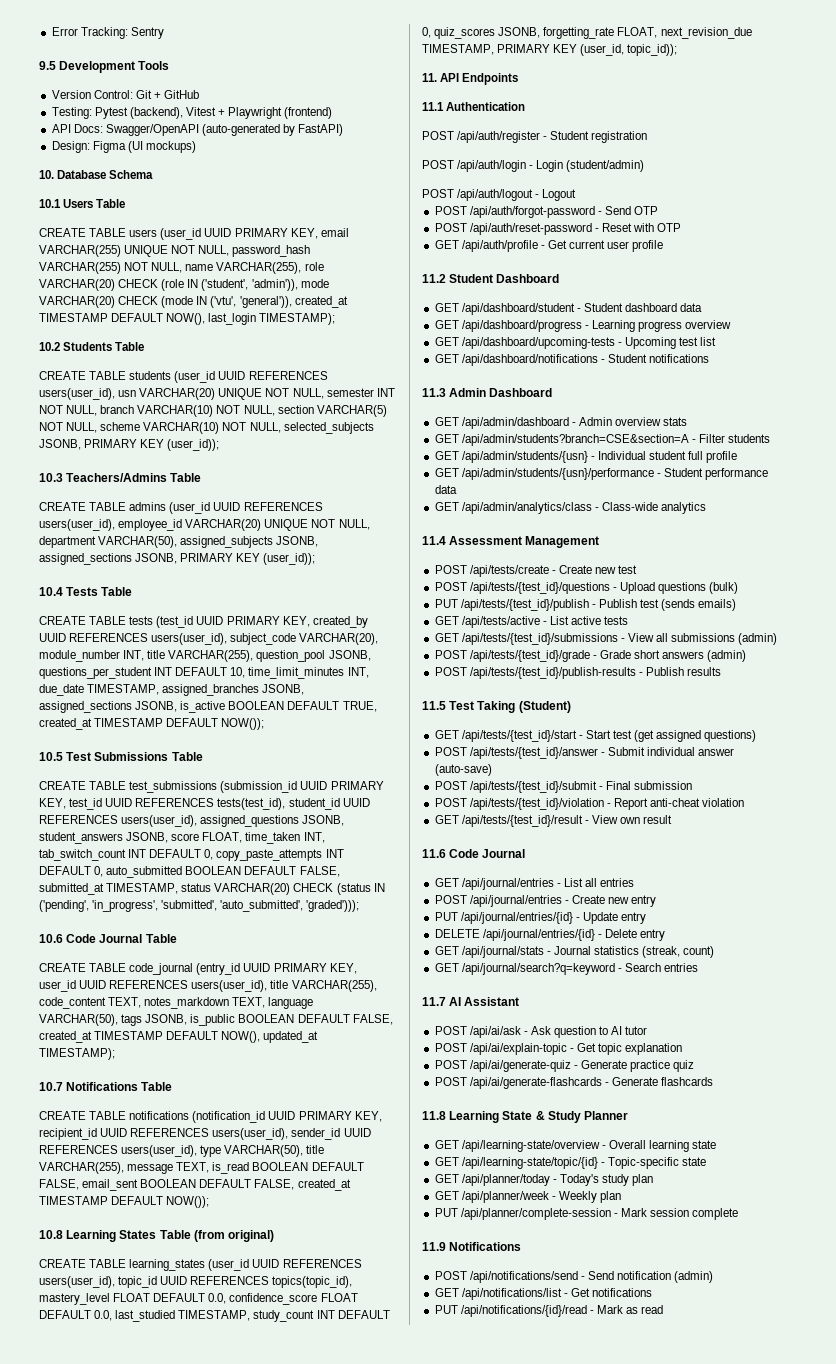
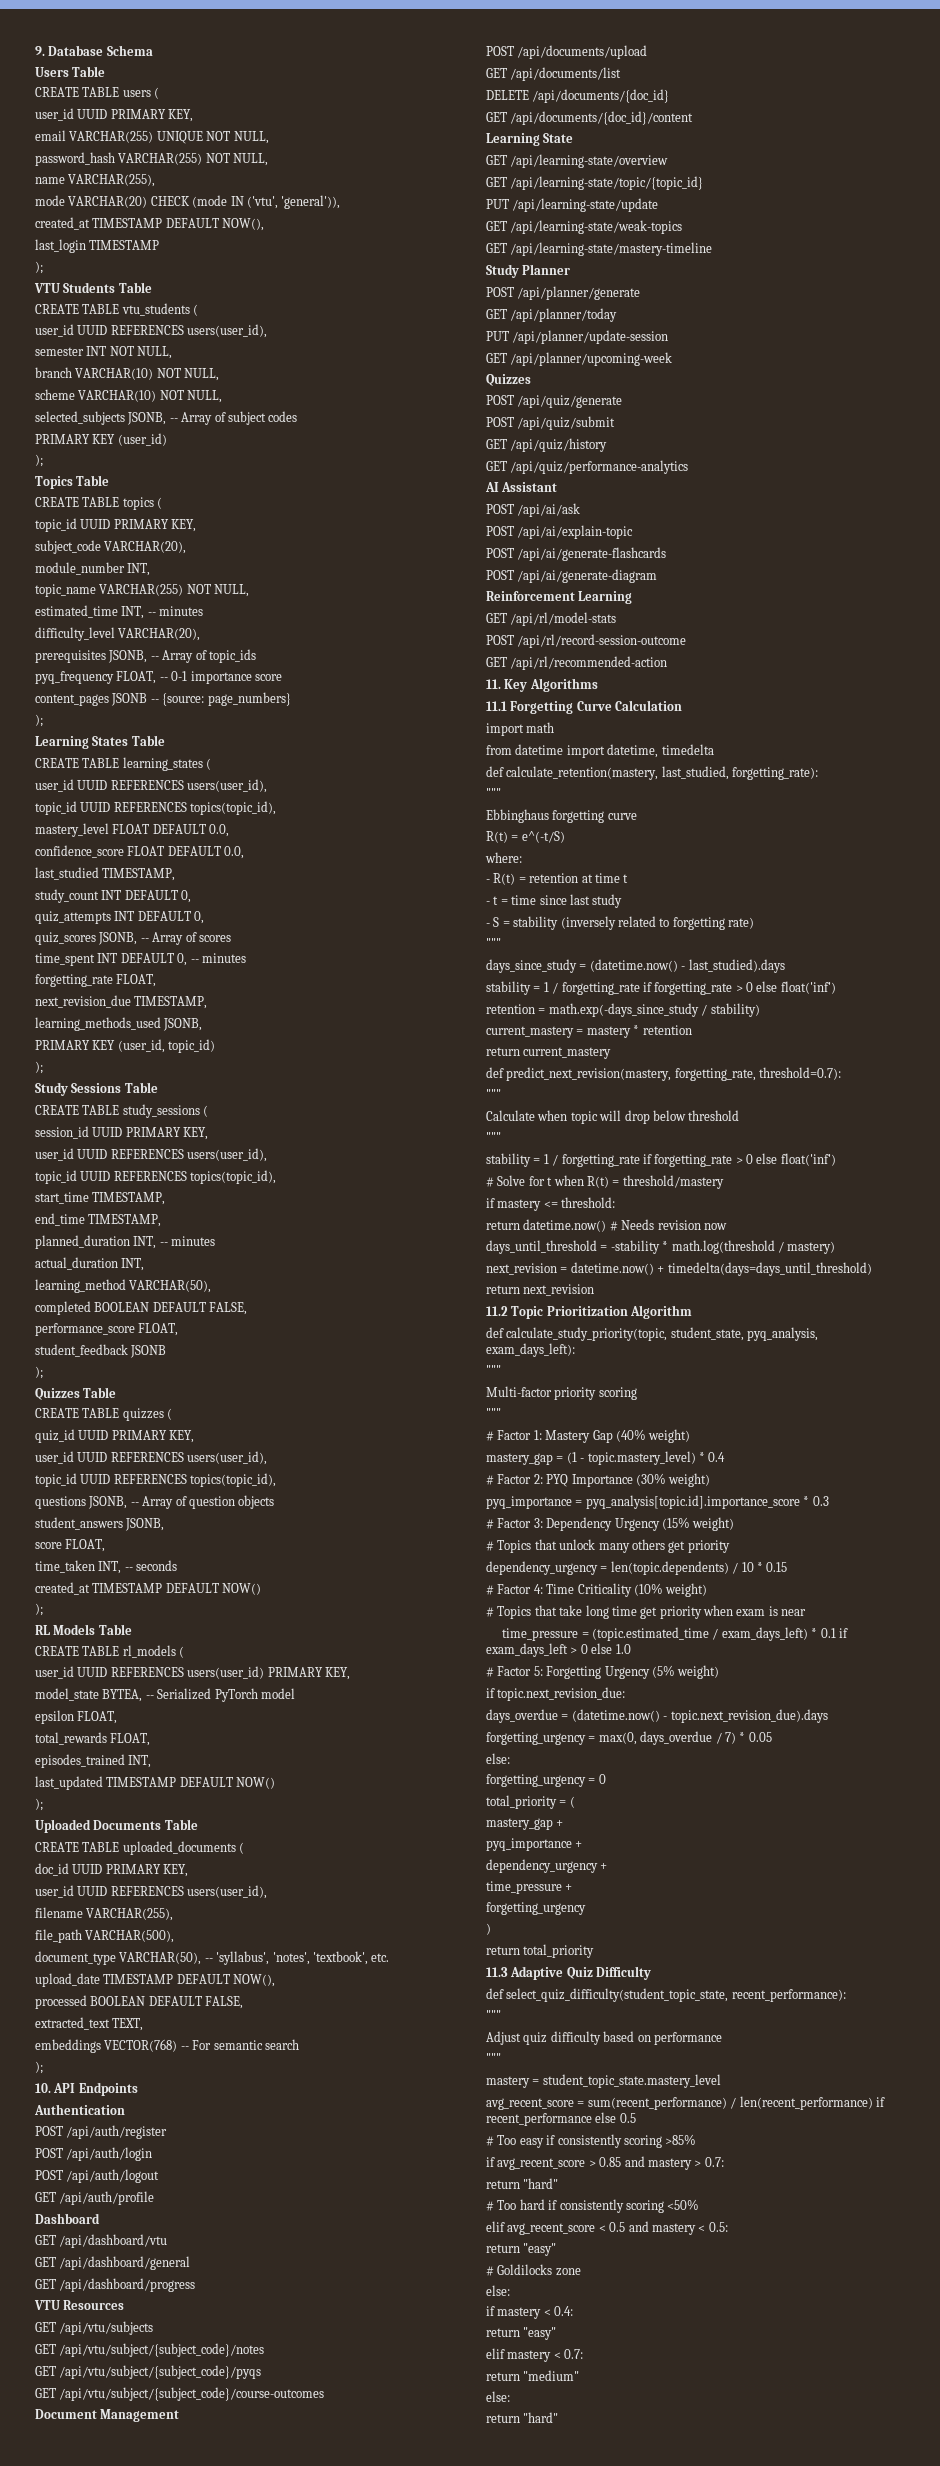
- Error Tracking: Sentry
- 9.5 Development Tools
- Version Control: Git + GitHub
- Testing: Pytest (backend), Vitest + Playwright (frontend)
- API Docs: Swagger/OpenAPI (auto-generated by FastAPI)
- Design: Figma (UI mockups)
- 10. Database Schema
+ 9. Database Schema
- 10.1 Users Table
+ Users Table
- CREATE TABLE users (user_id UUID PRIMARY KEY, email VARCHAR(255) UNIQUE NOT NULL, password_hash VARCHAR(255) NOT NULL, name VARCHAR(255), role VARCHAR(20) CHECK (role IN ('student', 'admin')), mode VARCHAR(20) CHECK (mode IN ('vtu', 'general')), created_at TIMESTAMP DEFAULT NOW(), last_login TIMESTAMP);
- 10.2 Students Table
+ CREATE TABLE users (
+ user_id UUID PRIMARY KEY,
+ email VARCHAR(255) UNIQUE NOT NULL,
+ password_hash VARCHAR(255) NOT NULL,
+ name VARCHAR(255),
+ mode VARCHAR(20) CHECK (mode IN ('vtu', 'general')),
+ created_at TIMESTAMP DEFAULT NOW(),
+ last_login TIMESTAMP
+ );
+ VTU Students Table
- CREATE TABLE students (user_id UUID REFERENCES users(user_id), usn VARCHAR(20) UNIQUE NOT NULL, semester INT NOT NULL, branch VARCHAR(10) NOT NULL, section VARCHAR(5) NOT NULL, scheme VARCHAR(10) NOT NULL, selected_subjects JSONB, PRIMARY KEY (user_id));
- 10.3 Teachers/Admins Table
- CREATE TABLE admins (user_id UUID REFERENCES users(user_id), employee_id VARCHAR(20) UNIQUE NOT NULL, department VARCHAR(50), assigned_subjects JSONB, assigned_sections JSONB, PRIMARY KEY (user_id));
- 10.4 Tests Table
- CREATE TABLE tests (test_id UUID PRIMARY KEY, created_by UUID REFERENCES users(user_id), subject_code VARCHAR(20), module_number INT, title VARCHAR(255), question_pool JSONB, questions_per_student INT DEFAULT 10, time_limit_minutes INT, due_date TIMESTAMP, assigned_branches JSONB, assigned_sections JSONB, is_active BOOLEAN DEFAULT TRUE, created_at TIMESTAMP DEFAULT NOW());
- 10.5 Test Submissions Table
- CREATE TABLE test_submissions (submission_id UUID PRIMARY KEY, test_id UUID REFERENCES tests(test_id), student_id UUID REFERENCES users(user_id), assigned_questions JSONB, student_answers JSONB, score FLOAT, time_taken INT, tab_switch_count INT DEFAULT 0, copy_paste_attempts INT DEFAULT 0, auto_submitted BOOLEAN DEFAULT FALSE, submitted_at TIMESTAMP, status VARCHAR(20) CHECK (status IN ('pending', 'in_progress', 'submitted', 'auto_submitted', 'graded')));
- 10.6 Code Journal Table
- CREATE TABLE code_journal (entry_id UUID PRIMARY KEY, user_id UUID REFERENCES users(user_id), title VARCHAR(255), code_content TEXT, notes_markdown TEXT, language VARCHAR(50), tags JSONB, is_public BOOLEAN DEFAULT FALSE, created_at TIMESTAMP DEFAULT NOW(), updated_at TIMESTAMP);
- 10.7 Notifications Table
- CREATE TABLE notifications (notification_id UUID PRIMARY KEY, recipient_id UUID REFERENCES users(user_id), sender_id UUID REFERENCES users(user_id), type VARCHAR(50), title VARCHAR(255), message TEXT, is_read BOOLEAN DEFAULT FALSE, email_sent BOOLEAN DEFAULT FALSE, created_at TIMESTAMP DEFAULT NOW());
- 10.8 Learning States Table (from original)
- CREATE TABLE learning_states (user_id UUID REFERENCES users(user_id), topic_id UUID REFERENCES topics(topic_id), mastery_level FLOAT DEFAULT 0.0, confidence_score FLOAT DEFAULT 0.0, last_studied TIMESTAMP, study_count INT DEFAULT 0, quiz_scores JSONB, forgetting_rate FLOAT, next_revision_due TIMESTAMP, PRIMARY KEY (user_id, topic_id));
- 11. API Endpoints
+ CREATE TABLE vtu_students (
+ user_id UUID REFERENCES users(user_id),
+ semester INT NOT NULL,
+ branch VARCHAR(10) NOT NULL,
+ scheme VARCHAR(10) NOT NULL,
+ selected_subjects JSONB, -- Array of subject codes
+ PRIMARY KEY (user_id)
+ );
+ Topics Table
+ CREATE TABLE topics (
+ topic_id UUID PRIMARY KEY,
+ subject_code VARCHAR(20),
+ module_number INT,
+ topic_name VARCHAR(255) NOT NULL,
+ estimated_time INT, -- minutes
+ difficulty_level VARCHAR(20),
+ prerequisites JSONB, -- Array of topic_ids
+ pyq_frequency FLOAT, -- 0-1 importance score
+ content_pages JSONB -- {source: page_numbers}
+ );
+ Learning States Table
+ CREATE TABLE learning_states (
+ user_id UUID REFERENCES users(user_id),
+ topic_id UUID REFERENCES topics(topic_id),
+ mastery_level FLOAT DEFAULT 0.0,
+ confidence_score FLOAT DEFAULT 0.0,
+ last_studied TIMESTAMP,
+ study_count INT DEFAULT 0,
+ quiz_attempts INT DEFAULT 0,
+ quiz_scores JSONB, -- Array of scores
+ time_spent INT DEFAULT 0, -- minutes
+ forgetting_rate FLOAT,
+ next_revision_due TIMESTAMP,
+ learning_methods_used JSONB,
+ PRIMARY KEY (user_id, topic_id)
+ );
+ Study Sessions Table
+ CREATE TABLE study_sessions (
+ session_id UUID PRIMARY KEY,
+ user_id UUID REFERENCES users(user_id),
+ topic_id UUID REFERENCES topics(topic_id),
+ start_time TIMESTAMP,
+ end_time TIMESTAMP,
+ planned_duration INT, -- minutes
+ actual_duration INT,
+ learning_method VARCHAR(50),
+ completed BOOLEAN DEFAULT FALSE,
+ performance_score FLOAT,
+ student_feedback JSONB
+ );
+ Quizzes Table
+ CREATE TABLE quizzes (
+ quiz_id UUID PRIMARY KEY,
+ user_id UUID REFERENCES users(user_id),
+ topic_id UUID REFERENCES topics(topic_id),
+ questions JSONB, -- Array of question objects
+ student_answers JSONB,
+ score FLOAT,
+ time_taken INT, -- seconds
+ created_at TIMESTAMP DEFAULT NOW()
+ );
+ RL Models Table
+ CREATE TABLE rl_models (
+ user_id UUID REFERENCES users(user_id) PRIMARY KEY,
+ model_state BYTEA, -- Serialized PyTorch model
+ epsilon FLOAT,
+ total_rewards FLOAT,
+ episodes_trained INT,
+ last_updated TIMESTAMP DEFAULT NOW()
+ );
+ Uploaded Documents Table
+ CREATE TABLE uploaded_documents (
+ doc_id UUID PRIMARY KEY,
+ user_id UUID REFERENCES users(user_id),
+ filename VARCHAR(255),
+ file_path VARCHAR(500),
+ document_type VARCHAR(50), -- 'syllabus', 'notes', 'textbook', etc.
+ upload_date TIMESTAMP DEFAULT NOW(),
+ processed BOOLEAN DEFAULT FALSE,
+ extracted_text TEXT,
+ embeddings VECTOR(768) -- For semantic search
+ );
+ 10. API Endpoints
- 11.1 Authentication
+ Authentication
- POST /api/auth/register - Student registration
+ POST /api/auth/register
- POST /api/auth/login - Login (student/admin)
+ POST /api/auth/login
- POST /api/auth/logout - Logout
- POST /api/auth/forgot-password - Send OTP
- POST /api/auth/reset-password - Reset with OTP
- GET /api/auth/profile - Get current user profile
- 11.2 Student Dashboard
- GET /api/dashboard/student - Student dashboard data
- GET /api/dashboard/progress - Learning progress overview
- GET /api/dashboard/upcoming-tests - Upcoming test list
- GET /api/dashboard/notifications - Student notifications
- 11.3 Admin Dashboard
- GET /api/admin/dashboard - Admin overview stats
- GET /api/admin/students?branch=CSE&section=A - Filter students
- GET /api/admin/students/{usn} - Individual student full profile
- GET /api/admin/students/{usn}/performance - Student performance data
- GET /api/admin/analytics/class - Class-wide analytics
- 11.4 Assessment Management
- POST /api/tests/create - Create new test
- POST /api/tests/{test_id}/questions - Upload questions (bulk)
- PUT /api/tests/{test_id}/publish - Publish test (sends emails)
- GET /api/tests/active - List active tests
- GET /api/tests/{test_id}/submissions - View all submissions (admin)
- POST /api/tests/{test_id}/grade - Grade short answers (admin)
- POST /api/tests/{test_id}/publish-results - Publish results
- 11.5 Test Taking (Student)
- GET /api/tests/{test_id}/start - Start test (get assigned questions)
- POST /api/tests/{test_id}/answer - Submit individual answer (auto-save)
- POST /api/tests/{test_id}/submit - Final submission
- POST /api/tests/{test_id}/violation - Report anti-cheat violation
- GET /api/tests/{test_id}/result - View own result
- 11.6 Code Journal
- GET /api/journal/entries - List all entries
- POST /api/journal/entries - Create new entry
- PUT /api/journal/entries/{id} - Update entry
- DELETE /api/journal/entries/{id} - Delete entry
- GET /api/journal/stats - Journal statistics (streak, count)
- GET /api/journal/search?q=keyword - Search entries
- 11.7 AI Assistant
- POST /api/ai/ask - Ask question to AI tutor
- POST /api/ai/explain-topic - Get topic explanation
- POST /api/ai/generate-quiz - Generate practice quiz
- POST /api/ai/generate-flashcards - Generate flashcards
- 11.8 Learning State & Study Planner
- GET /api/learning-state/overview - Overall learning state
- GET /api/learning-state/topic/{id} - Topic-specific state
- GET /api/planner/today - Today's study plan
- GET /api/planner/week - Weekly plan
- PUT /api/planner/complete-session - Mark session complete
- 11.9 Notifications
- POST /api/notifications/send - Send notification (admin)
- GET /api/notifications/list - Get notifications
- PUT /api/notifications/{id}/read - Mark as read
+ POST /api/auth/logout
+ GET /api/auth/profile
+ Dashboard
+ GET /api/dashboard/vtu
+ GET /api/dashboard/general
+ GET /api/dashboard/progress
+ VTU Resources
+ GET /api/vtu/subjects
+ GET /api/vtu/subject/{subject_code}/notes
+ GET /api/vtu/subject/{subject_code}/pyqs
+ GET /api/vtu/subject/{subject_code}/course-outcomes
+ Document Management
+ POST /api/documents/upload
+ GET /api/documents/list
+ DELETE /api/documents/{doc_id}
+ GET /api/documents/{doc_id}/content
+ Learning State
+ GET /api/learning-state/overview
+ GET /api/learning-state/topic/{topic_id}
+ PUT /api/learning-state/update
+ GET /api/learning-state/weak-topics
+ GET /api/learning-state/mastery-timeline
+ Study Planner
+ POST /api/planner/generate
+ GET /api/planner/today
+ PUT /api/planner/update-session
+ GET /api/planner/upcoming-week
+ Quizzes
+ POST /api/quiz/generate
+ POST /api/quiz/submit
+ GET /api/quiz/history
+ GET /api/quiz/performance-analytics
+ AI Assistant
+ POST /api/ai/ask
+ POST /api/ai/explain-topic
+ POST /api/ai/generate-flashcards
+ POST /api/ai/generate-diagram
+ Reinforcement Learning
+ GET /api/rl/model-stats
+ POST /api/rl/record-session-outcome
+ GET /api/rl/recommended-action
+ 11. Key Algorithms
+ 11.1 Forgetting Curve Calculation
+ import math
+ from datetime import datetime, timedelta
+ def calculate_retention(mastery, last_studied, forgetting_rate):
+ """
+ Ebbinghaus forgetting curve
+ R(t) = e^(-t/S)
+ where:
+ - R(t) = retention at time t
+ - t = time since last study
+ - S = stability (inversely related to forgetting rate)
+ """
+ days_since_study = (datetime.now() - last_studied).days
+ stability = 1 / forgetting_rate if forgetting_rate > 0 else float('inf')
+ retention = math.exp(-days_since_study / stability)
+ current_mastery = mastery * retention
+ return current_mastery
+ def predict_next_revision(mastery, forgetting_rate, threshold=0.7):
+ """
+ Calculate when topic will drop below threshold
+ """
+ stability = 1 / forgetting_rate if forgetting_rate > 0 else float('inf')
+ # Solve for t when R(t) = threshold/mastery
+ if mastery <= threshold:
+ return datetime.now() # Needs revision now
+ days_until_threshold = -stability * math.log(threshold / mastery)
+ next_revision = datetime.now() + timedelta(days=days_until_threshold)
+ return next_revision
+ 11.2 Topic Prioritization Algorithm
+ def calculate_study_priority(topic, student_state, pyq_analysis, exam_days_left):
+ """
+ Multi-factor priority scoring
+ """
+ # Factor 1: Mastery Gap (40% weight)
+ mastery_gap = (1 - topic.mastery_level) * 0.4
+ # Factor 2: PYQ Importance (30% weight)
+ pyq_importance = pyq_analysis[topic.id].importance_score * 0.3
+ # Factor 3: Dependency Urgency (15% weight)
+ # Topics that unlock many others get priority
+ dependency_urgency = len(topic.dependents) / 10 * 0.15
+ # Factor 4: Time Criticality (10% weight)
+ # Topics that take long time get priority when exam is near
+ time_pressure = (topic.estimated_time / exam_days_left) * 0.1 if exam_days_left > 0 else 1.0
+ # Factor 5: Forgetting Urgency (5% weight)
+ if topic.next_revision_due:
+ days_overdue = (datetime.now() - topic.next_revision_due).days
+ forgetting_urgency = max(0, days_overdue / 7) * 0.05
+ else:
+ forgetting_urgency = 0
+ total_priority = (
+ mastery_gap +
+ pyq_importance +
+ dependency_urgency +
+ time_pressure +
+ forgetting_urgency
+ )
+ return total_priority
+ 11.3 Adaptive Quiz Difficulty
+ def select_quiz_difficulty(student_topic_state, recent_performance):
+ """
+ Adjust quiz difficulty based on performance
+ """
+ mastery = student_topic_state.mastery_level
+ avg_recent_score = sum(recent_performance) / len(recent_performance) if recent_performance else 0.5
+ # Too easy if consistently scoring >85%
+ if avg_recent_score > 0.85 and mastery > 0.7:
+ return "hard"
+ # Too hard if consistently scoring <50%
+ elif avg_recent_score < 0.5 and mastery < 0.5:
+ return "easy"
+ # Goldilocks zone
+ else:
+ if mastery < 0.4:
+ return "easy"
+ elif mastery < 0.7:
+ return "medium"
+ else:
+ return "hard"

